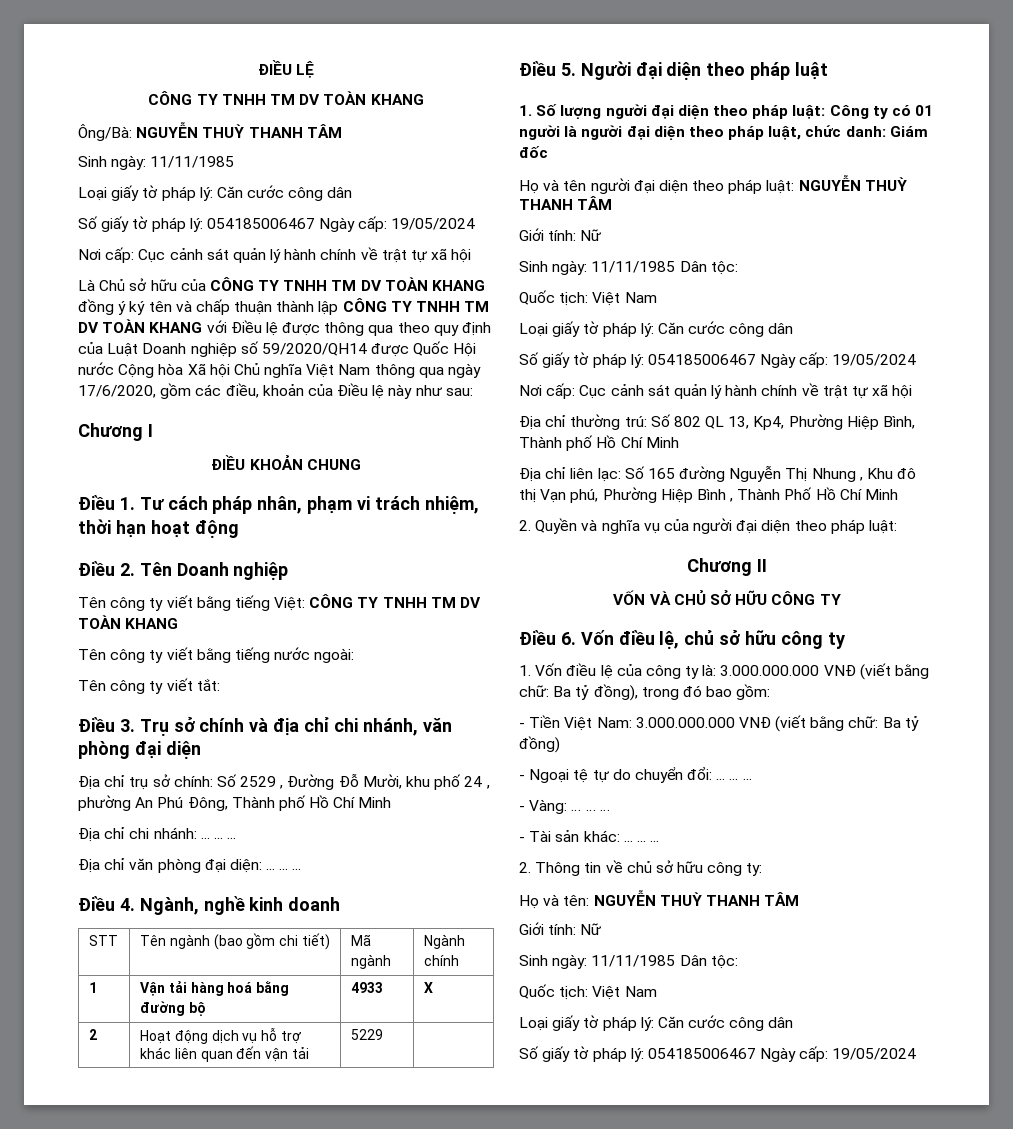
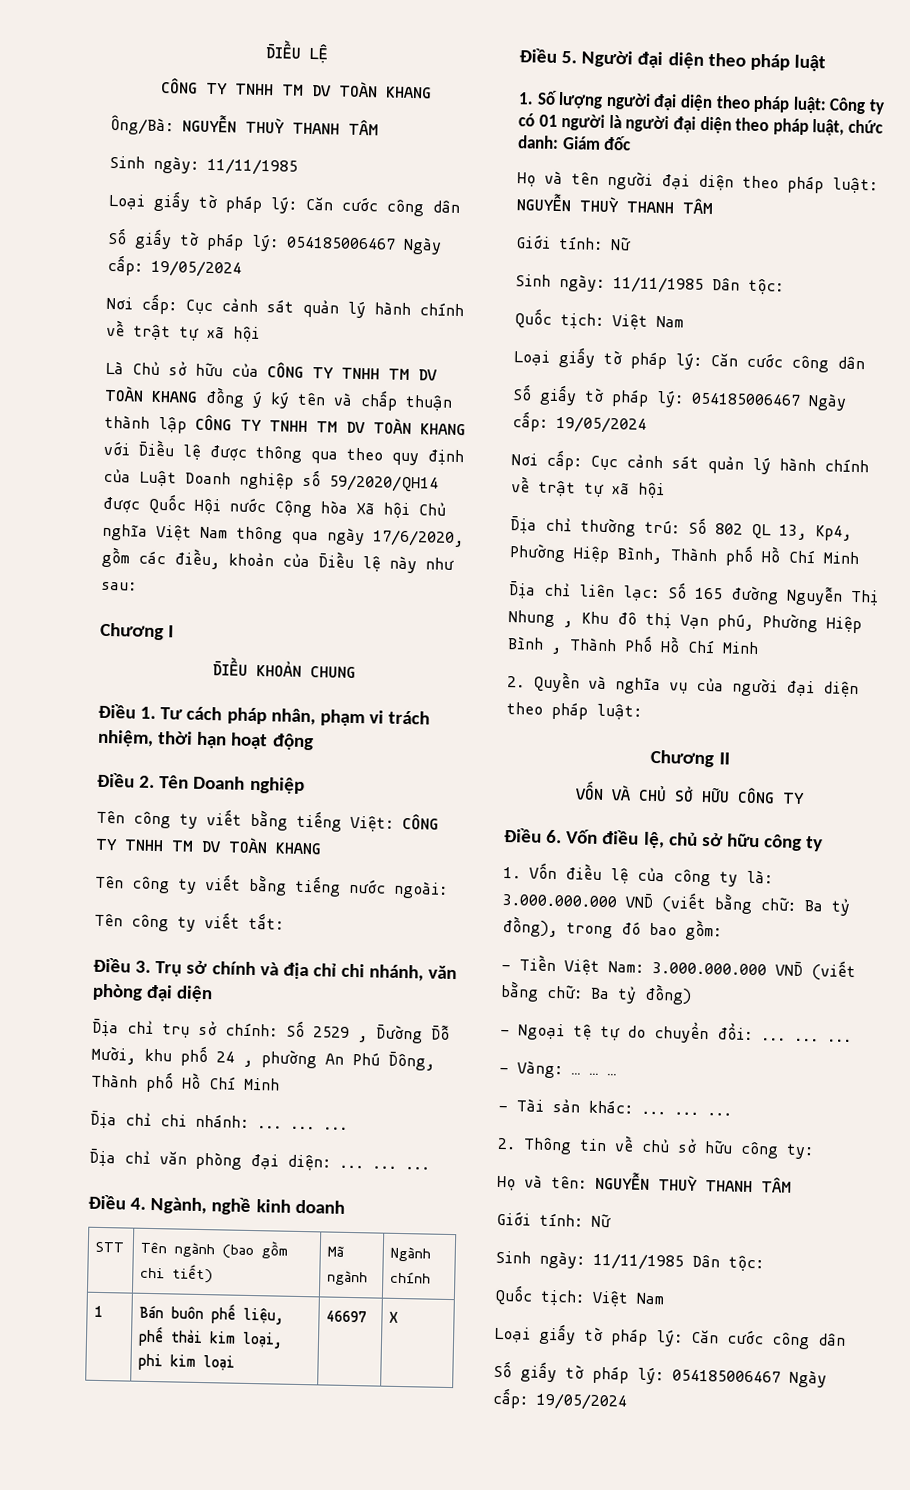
- 1 | Vận tải hàng hoá bằng đường bộ | 4933 | X
- 2 | Hoạt động dịch vụ hỗ trợ khác liên quan đến vận tải | 5229 |
+ 1 | Bán buôn phế liệu, phế thải kim loại, phi kim loại | 46697 | X

